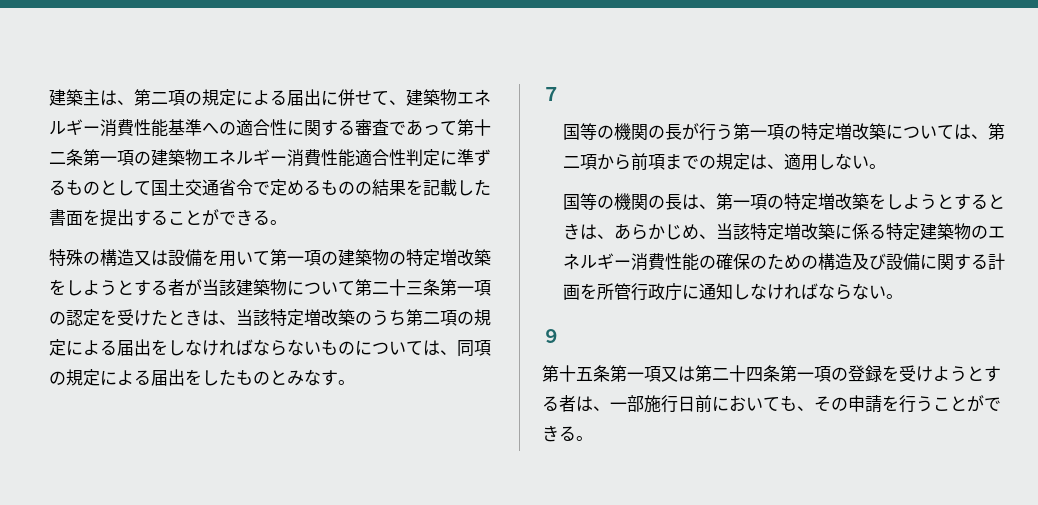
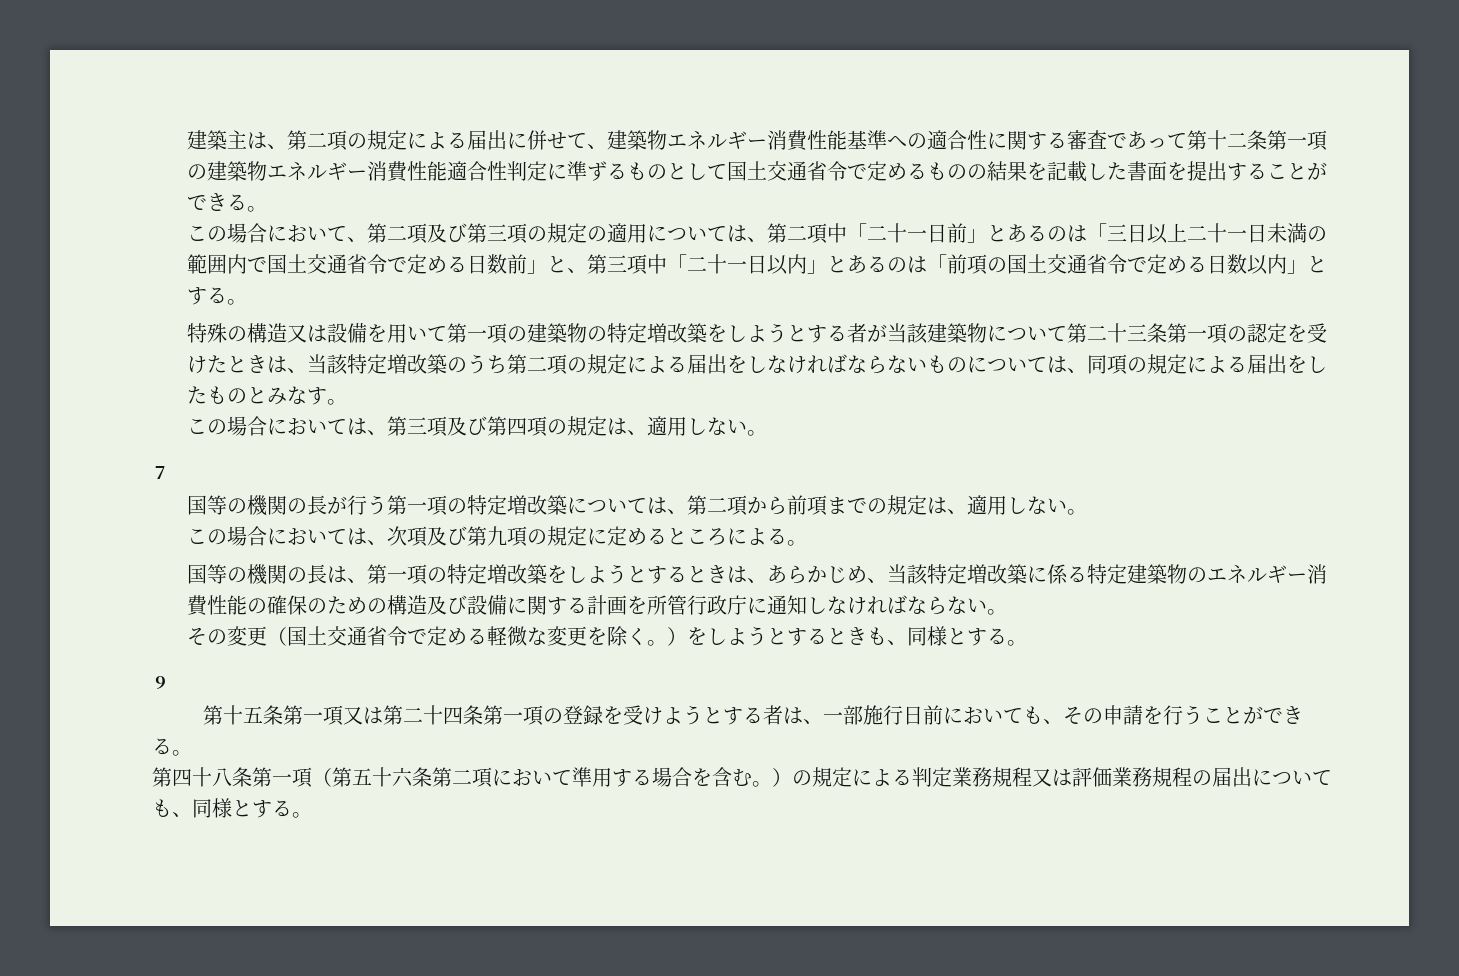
+ この場合において、第二項及び第三項の規定の適用については、第二項中「二十一日前」とあるのは「三日以上二十一日未満の範囲内で国土交通省令で定める日数前」と、第三項中「二十一日以内」とあるのは「前項の国土交通省令で定める日数以内」とする。
+ この場合においては、第三項及び第四項の規定は、適用しない。
+ この場合においては、次項及び第九項の規定に定めるところによる。
+ その変更（国土交通省令で定める軽微な変更を除く。）をしようとするときも、同様とする。
+ 第四十八条第一項（第五十六条第二項において準用する場合を含む。）の規定による判定業務規程又は評価業務規程の届出についても、同様とする。

